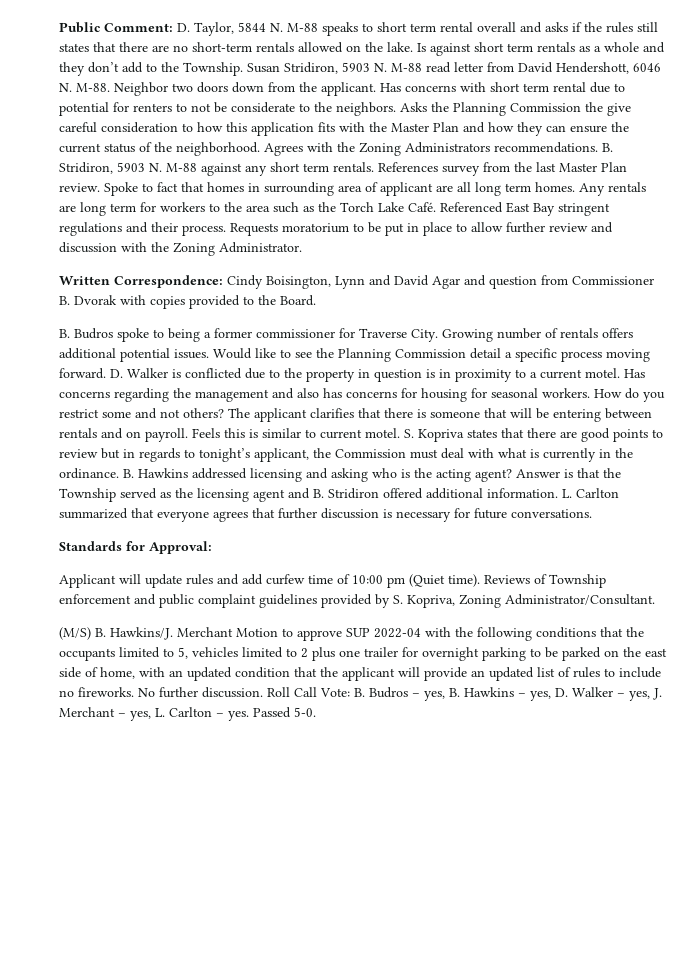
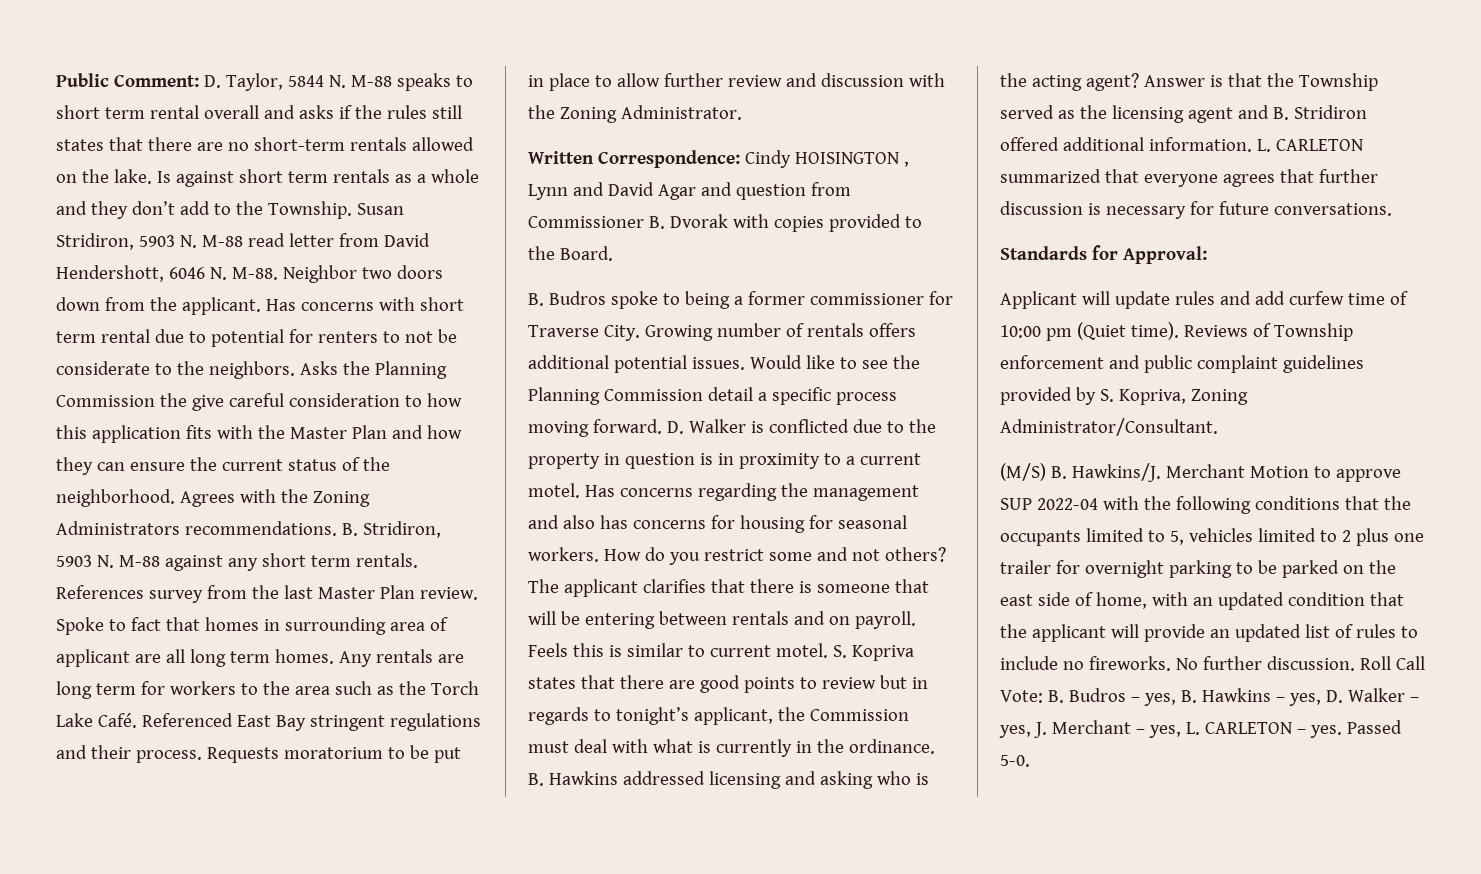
- Written Correspondence: Cindy Boisington, Lynn and David Agar and question from Commissioner B. Dvorak with copies provided to the Board.
+ Written Correspondence: Cindy HOISINGTON , Lynn and David Agar and question from Commissioner B. Dvorak with copies provided to the Board.
- L. Carlton summarized that everyone agrees that further discussion is necessary for future conversations.
+ L. CARLETON summarized that everyone agrees that further discussion is necessary for future conversations.
- Roll Call Vote: B. Budros – yes, B. Hawkins – yes, D. Walker – yes, J. Merchant – yes, L. Carlton – yes.
+ Roll Call Vote: B. Budros – yes, B. Hawkins – yes, D. Walker – yes, J. Merchant – yes, L. CARLETON – yes.

